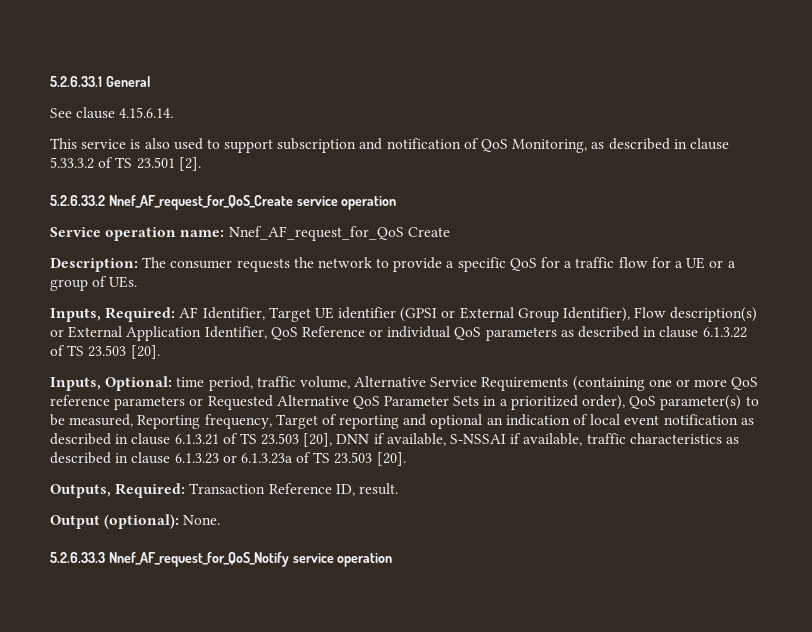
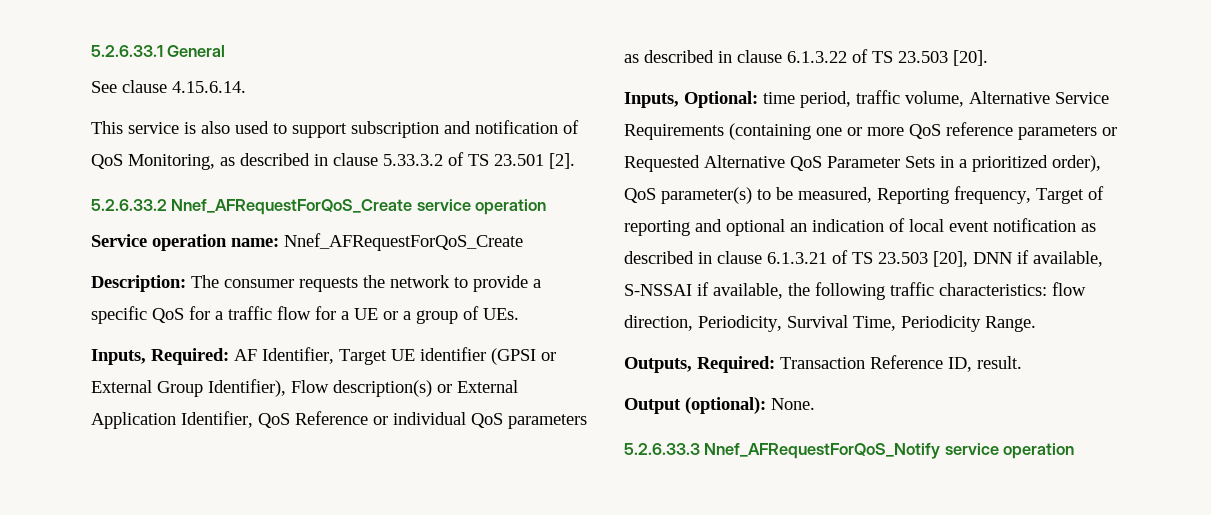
- 5.2.6.33.2 Nnef_AF_request_for_QoS_Create service operation
+ 5.2.6.33.2 Nnef_AFRequestForQoS_Create service operation
- Service operation name: Nnef_AF_request_for_QoS Create
+ Service operation name: Nnef_AFRequestForQoS_Create
- Inputs, Optional: time period, traffic volume, Alternative Service Requirements (containing one or more QoS reference parameters or Requested Alternative QoS Parameter Sets in a prioritized order), QoS parameter(s) to be measured, Reporting frequency, Target of reporting and optional an indication of local event notification as described in clause 6.1.3.21 of TS 23.503 [20], DNN if available, S-NSSAI if available, traffic characteristics as described in clause 6.1.3.23 or 6.1.3.23a of TS 23.503 [20].
+ Inputs, Optional: time period, traffic volume, Alternative Service Requirements (containing one or more QoS reference parameters or Requested Alternative QoS Parameter Sets in a prioritized order), QoS parameter(s) to be measured, Reporting frequency, Target of reporting and optional an indication of local event notification as described in clause 6.1.3.21 of TS 23.503 [20], DNN if available, S-NSSAI if available, the following traffic characteristics: flow direction, Periodicity, Survival Time, Periodicity Range.
- 5.2.6.33.3 Nnef_AF_request_for_QoS_Notify service operation
+ 5.2.6.33.3 Nnef_AFRequestForQoS_Notify service operation

